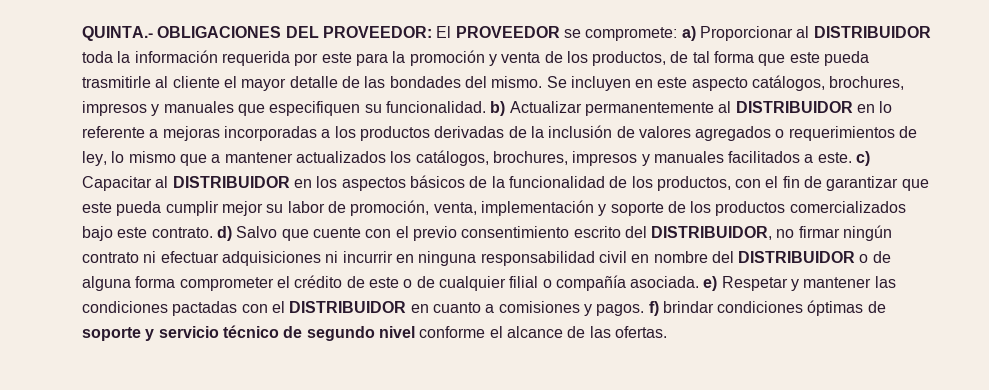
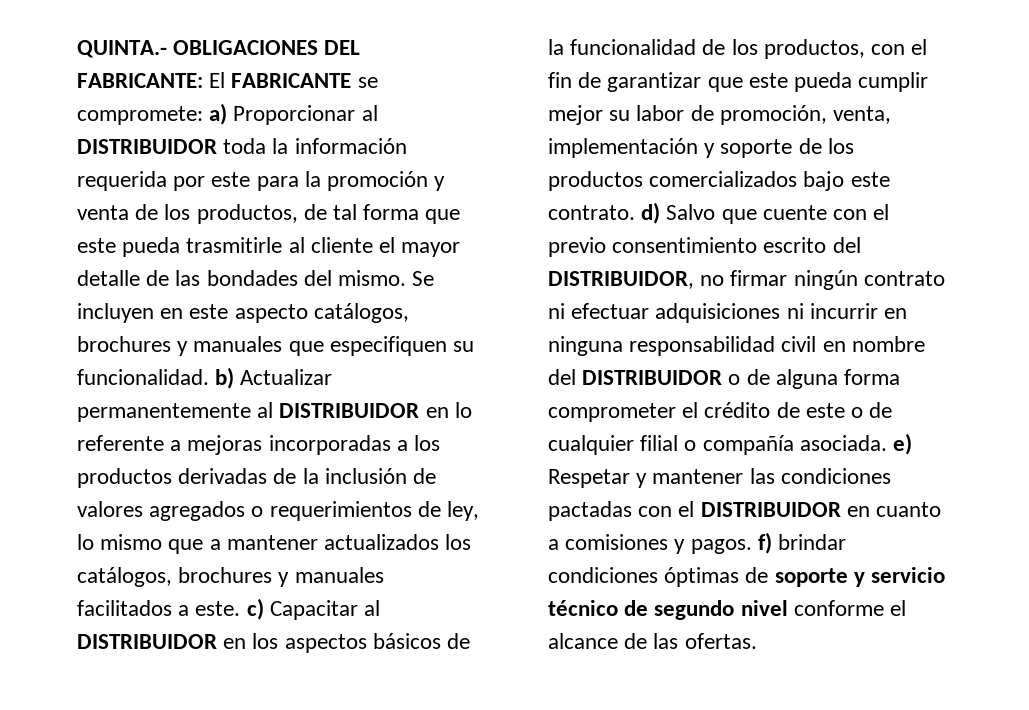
- QUINTA.- OBLIGACIONES DEL PROVEEDOR: El PROVEEDOR se compromete: a) Proporcionar al DISTRIBUIDOR toda la información requerida por este para la promoción y venta de los productos, de tal forma que este pueda trasmitirle al cliente el mayor detalle de las bondades del mismo.
+ QUINTA.- OBLIGACIONES DEL FABRICANTE: El FABRICANTE se compromete: a) Proporcionar al DISTRIBUIDOR toda la información requerida por este para la promoción y venta de los productos, de tal forma que este pueda trasmitirle al cliente el mayor detalle de las bondades del mismo.
- Se incluyen en este aspecto catálogos, brochures, impresos y manuales que especifiquen su funcionalidad. b) Actualizar permanentemente al DISTRIBUIDOR en lo referente a mejoras incorporadas a los productos derivadas de la inclusión de valores agregados o requerimientos de ley, lo mismo que a mantener actualizados los catálogos, brochures, impresos y manuales facilitados a este. c) Capacitar al DISTRIBUIDOR en los aspectos básicos de la funcionalidad de los productos, con el fin de garantizar que este pueda cumplir mejor su labor de promoción, venta, implementación y soporte de los productos comercializados bajo este contrato. d) Salvo que cuente con el previo consentimiento escrito del DISTRIBUIDOR, no firmar ningún contrato ni efectuar adquisiciones ni incurrir en ninguna responsabilidad civil en nombre del DISTRIBUIDOR o de alguna forma comprometer el crédito de este o de cualquier filial o compañía asociada. e) Respetar y mantener las condiciones pactadas con el DISTRIBUIDOR en cuanto a comisiones y pagos. f) brindar condiciones óptimas de soporte y servicio técnico de segundo nivel conforme el alcance de las ofertas.
+ Se incluyen en este aspecto catálogos, brochures y manuales que especifiquen su funcionalidad. b) Actualizar permanentemente al DISTRIBUIDOR en lo referente a mejoras incorporadas a los productos derivadas de la inclusión de valores agregados o requerimientos de ley, lo mismo que a mantener actualizados los catálogos, brochures y manuales facilitados a este. c) Capacitar al DISTRIBUIDOR en los aspectos básicos de la funcionalidad de los productos, con el fin de garantizar que este pueda cumplir mejor su labor de promoción, venta, implementación y soporte de los productos comercializados bajo este contrato. d) Salvo que cuente con el previo consentimiento escrito del DISTRIBUIDOR, no firmar ningún contrato ni efectuar adquisiciones ni incurrir en ninguna responsabilidad civil en nombre del DISTRIBUIDOR o de alguna forma comprometer el crédito de este o de cualquier filial o compañía asociada. e) Respetar y mantener las condiciones pactadas con el DISTRIBUIDOR en cuanto a comisiones y pagos. f) brindar condiciones óptimas de soporte y servicio técnico de segundo nivel conforme el alcance de las ofertas.

